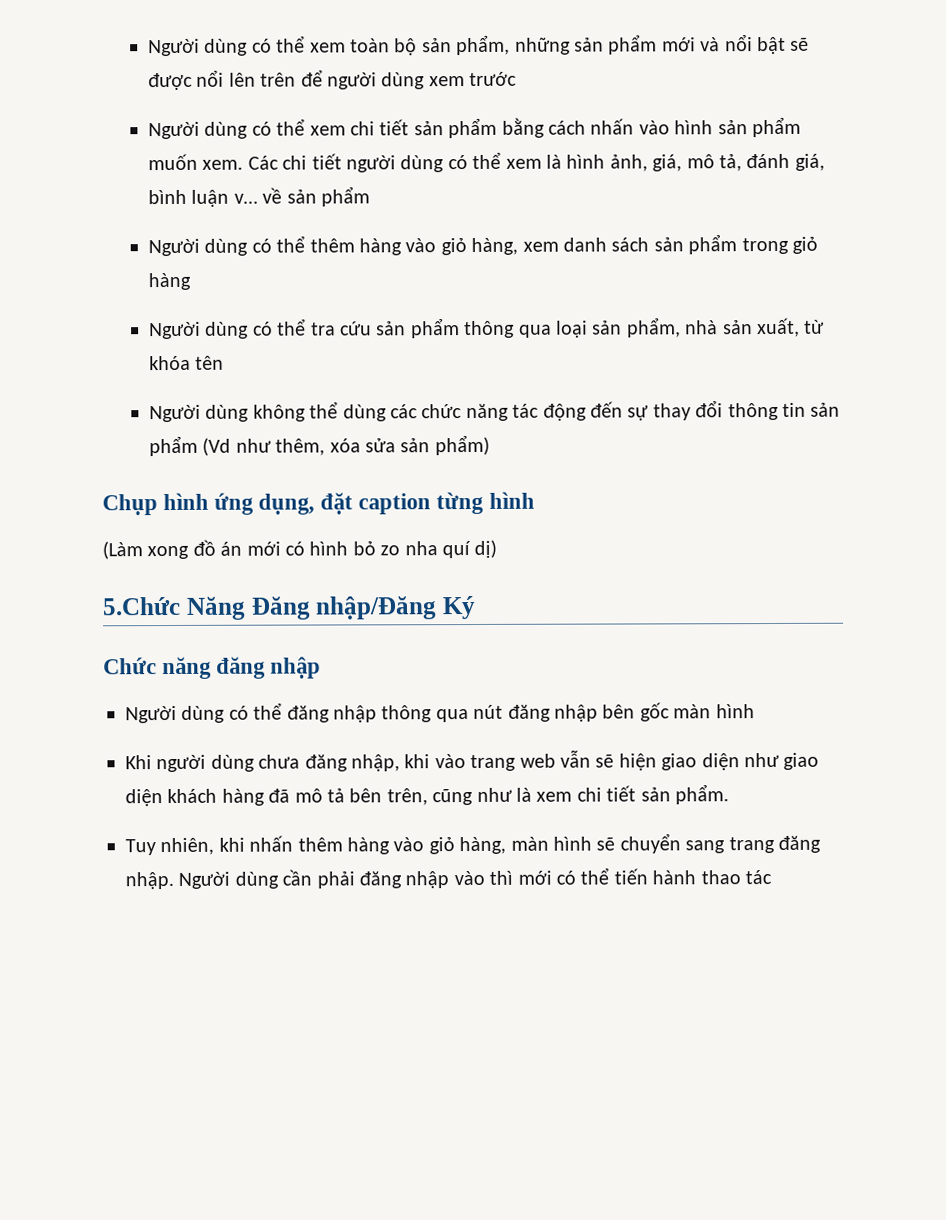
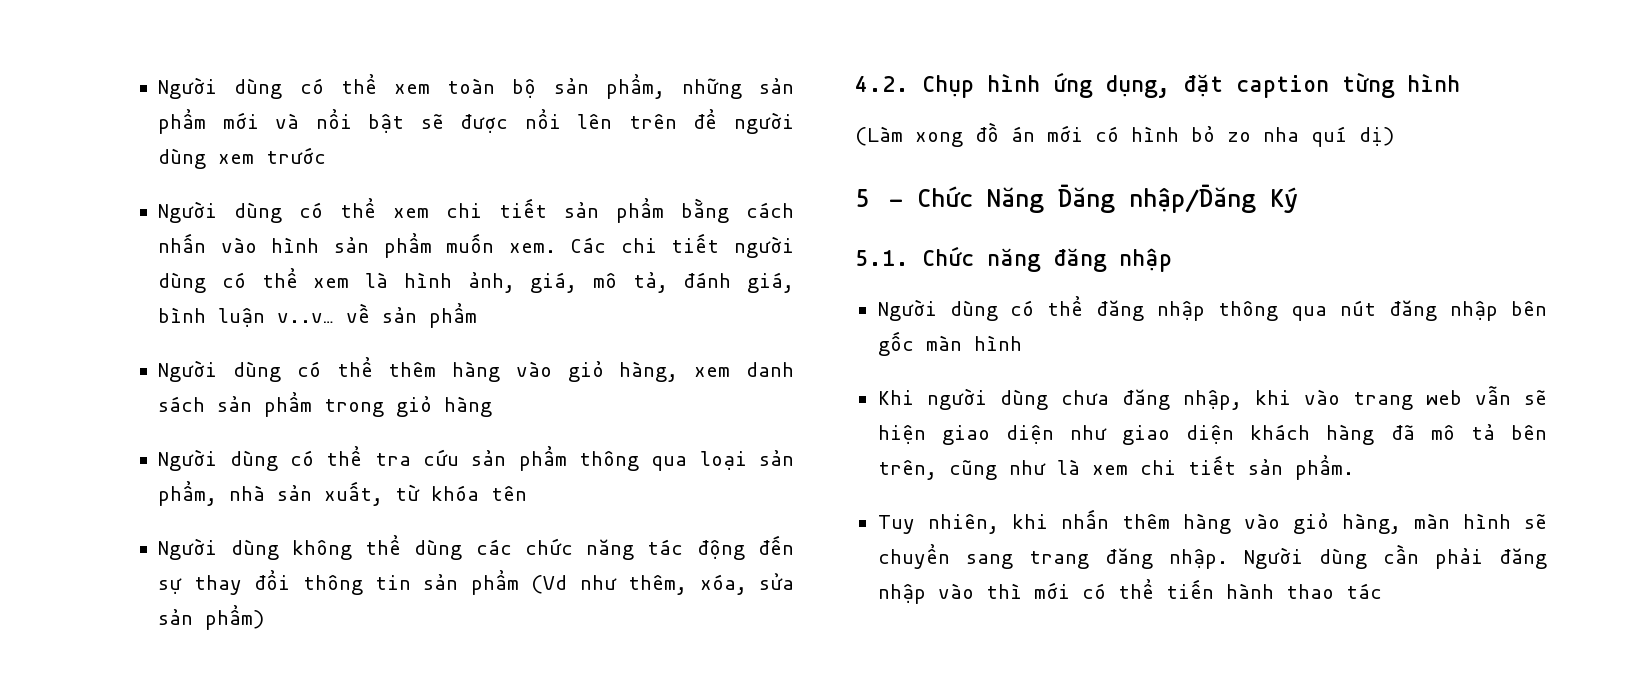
- Các chi tiết người dùng có thể xem là hình ảnh, giá, mô tả, đánh giá, bình luận v… về sản phẩm
+ Các chi tiết người dùng có thể xem là hình ảnh, giá, mô tả, đánh giá, bình luận v..v… về sản phẩm
- Người dùng không thể dùng các chức năng tác động đến sự thay đổi thông tin sản phẩm (Vd như thêm, xóa sửa sản phẩm)
+ Người dùng không thể dùng các chức năng tác động đến sự thay đổi thông tin sản phẩm (Vd như thêm, xóa, sửa sản phẩm)
- Chụp hình ứng dụng, đặt caption từng hình
+ 4.2. Chụp hình ứng dụng, đặt caption từng hình
- 5.Chức Năng Đăng nhập/Đăng Ký
+ 5 - Chức Năng Đăng nhập/Đăng Ký
- Chức năng đăng nhập
+ 5.1. Chức năng đăng nhập

